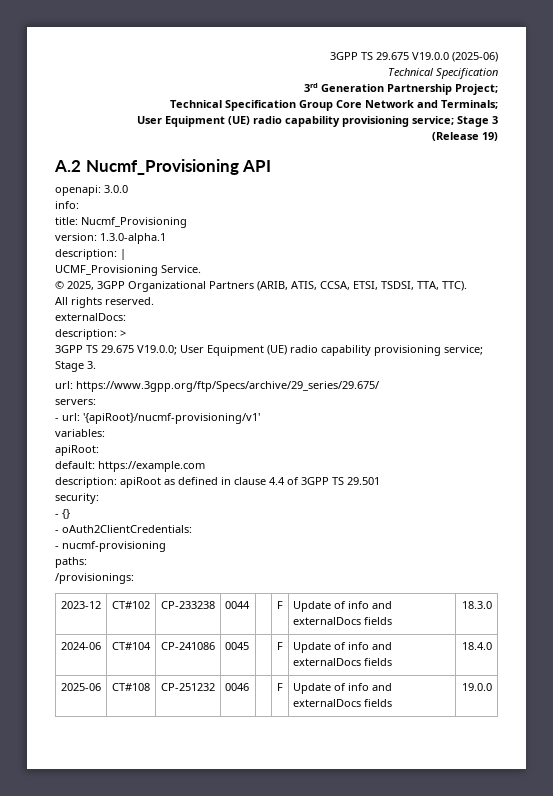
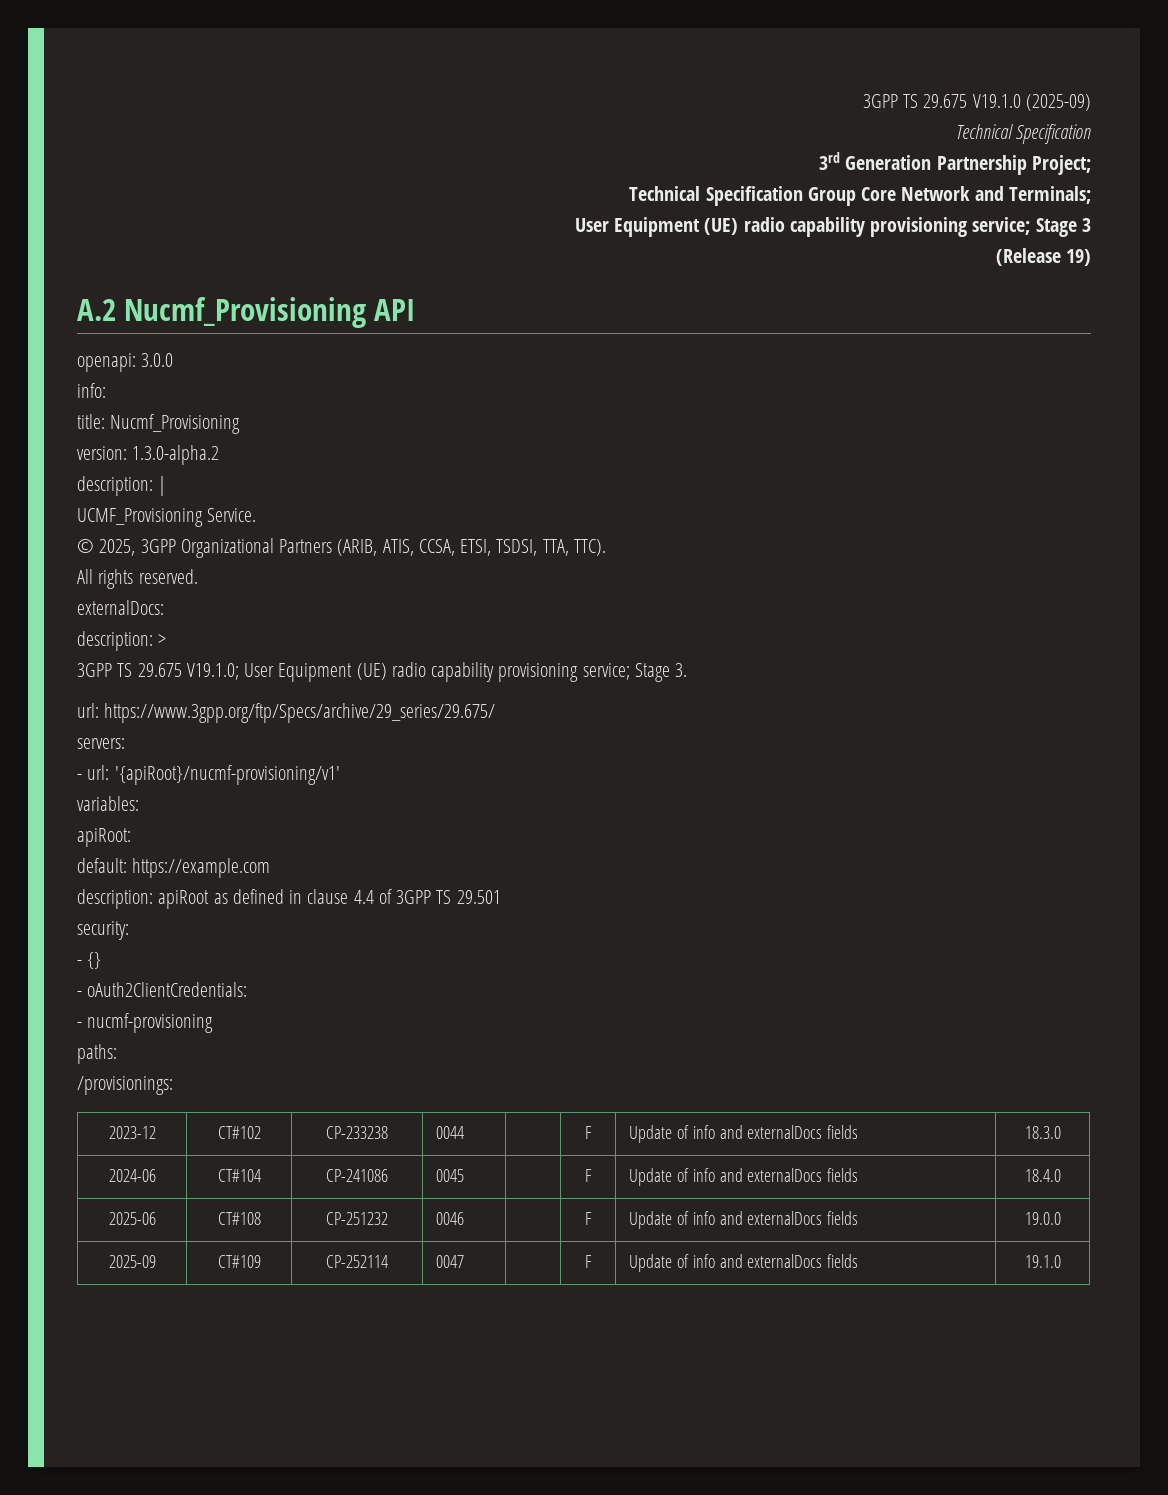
- 3GPP TS 29.675 V19.0.0 (2025-06)
+ 3GPP TS 29.675 V19.1.0 (2025-09)
- version: 1.3.0-alpha.1
+ version: 1.3.0-alpha.2
- 3GPP TS 29.675 V19.0.0; User Equipment (UE) radio capability provisioning service; Stage 3.
+ 3GPP TS 29.675 V19.1.0; User Equipment (UE) radio capability provisioning service; Stage 3.
+ 2025-09 | CT#109 | CP-252114 | 0047 | | F | Update of info and externalDocs fields | 19.1.0

